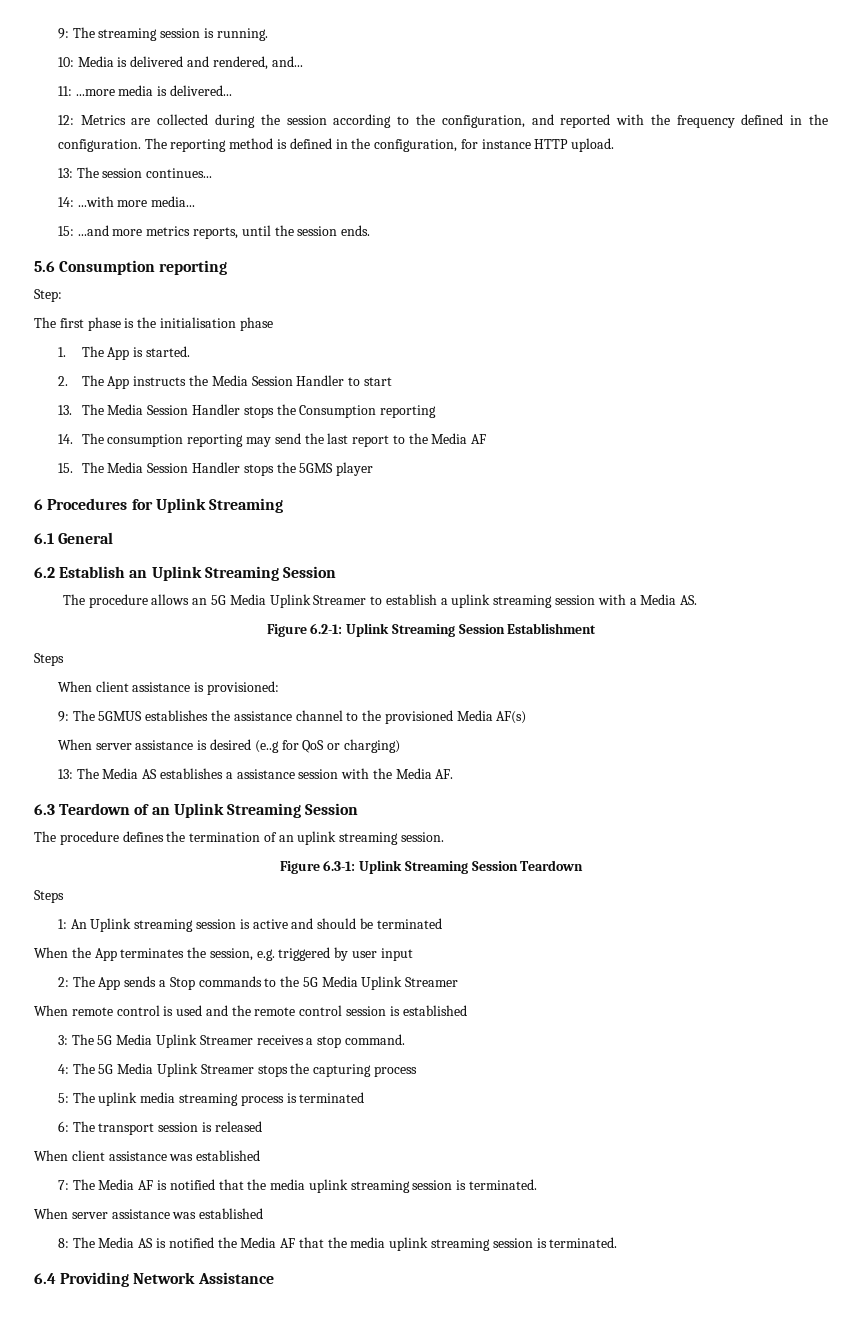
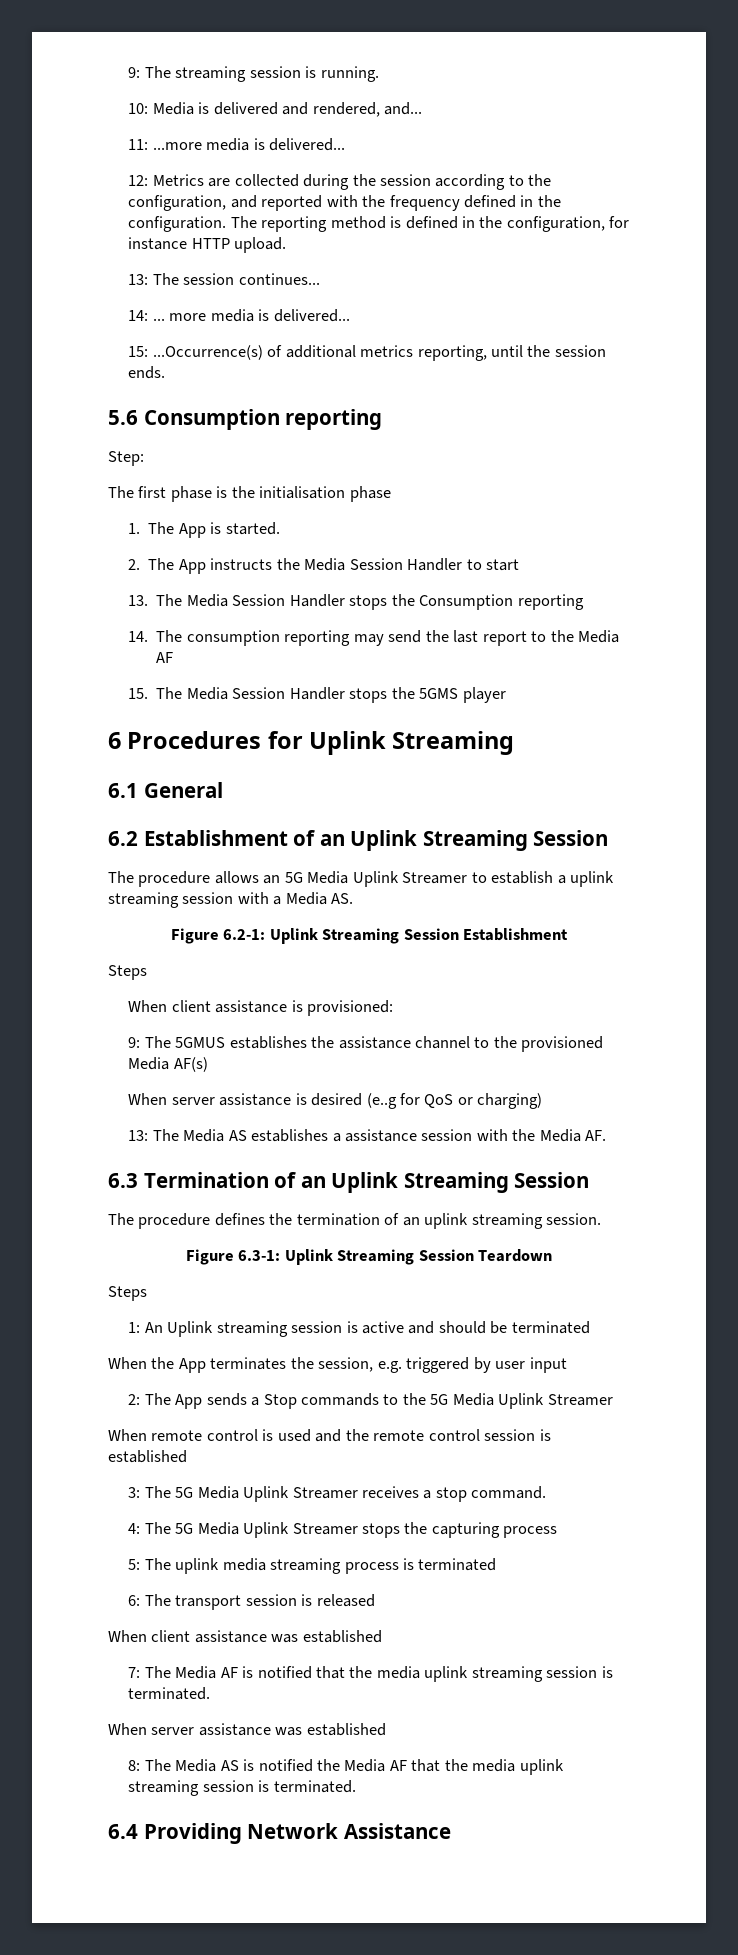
- 14: ...with more media...
- 15: ...and more metrics reports, until the session ends.
+ 14: ... more media is delivered...
+ 15: ...Occurrence(s) of additional metrics reporting, until the session ends.
- 6.2 Establish an Uplink Streaming Session
+ 6.2 Establishment of an Uplink Streaming Session
- 6.3 Teardown of an Uplink Streaming Session
+ 6.3 Termination of an Uplink Streaming Session

